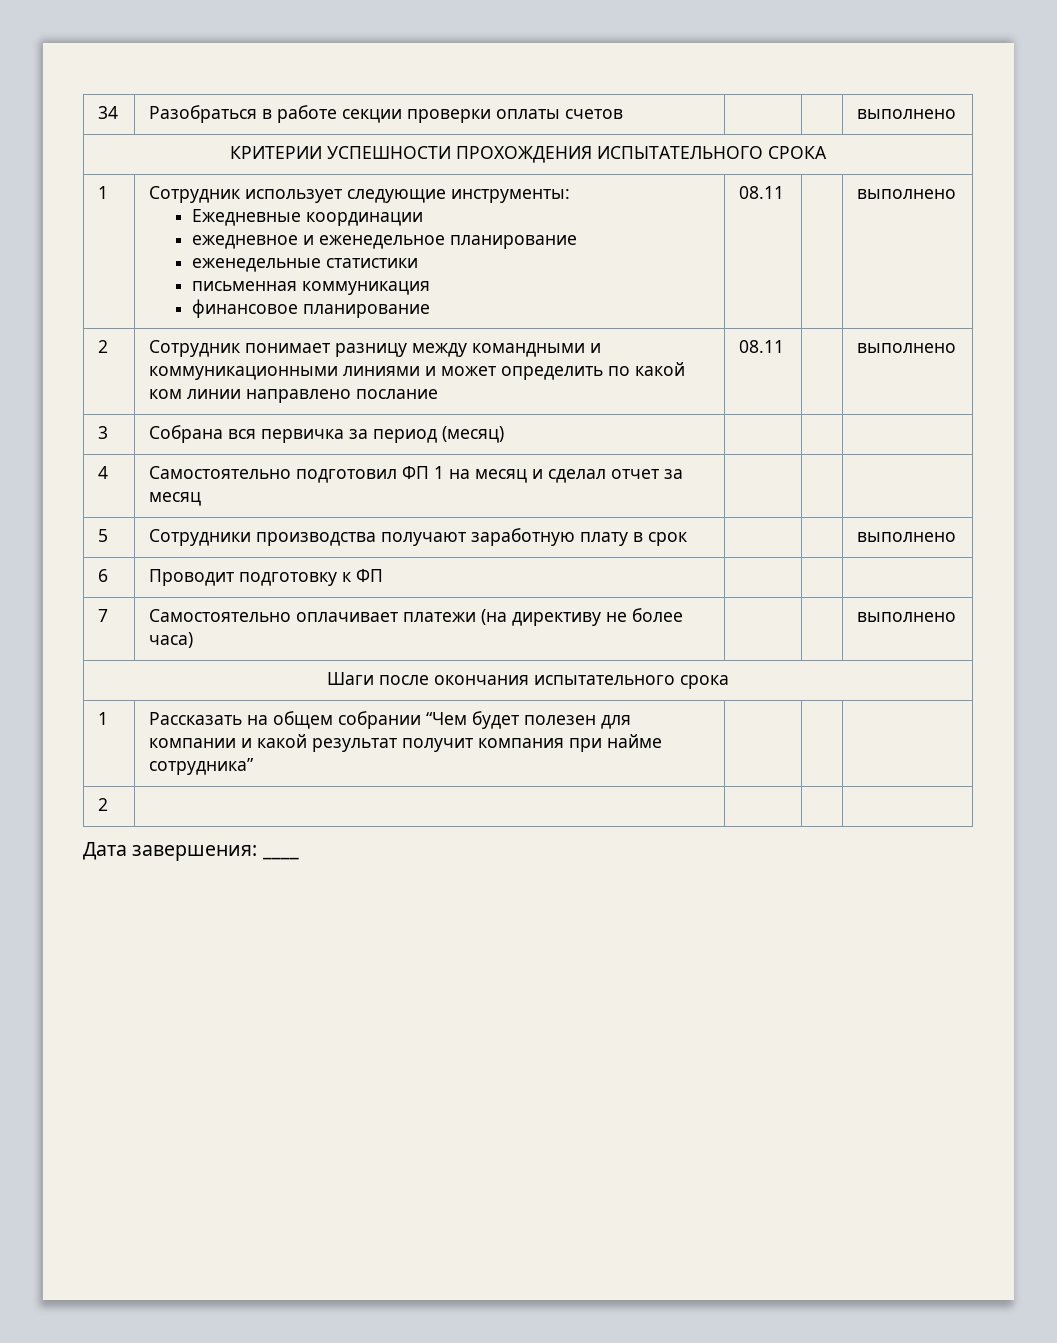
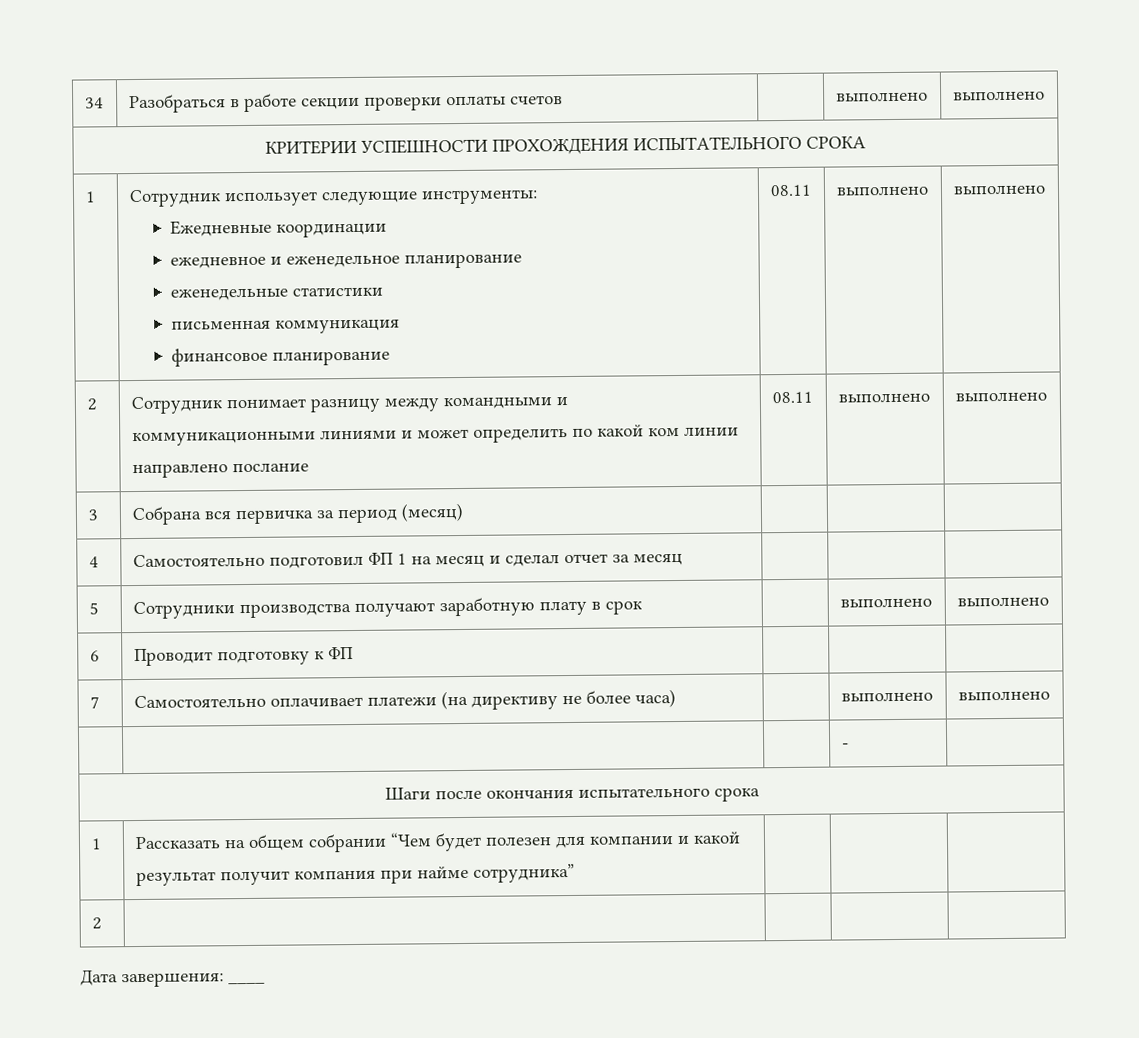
- 34 | Разобраться в работе секции проверки оплаты счетов | | | выполнено
+ 34 | Разобраться в работе секции проверки оплаты счетов | | выполнено | выполнено
  1 | Сотрудник использует следующие инструменты:
  Ежедневные координации
  ежедневное и еженедельное планирование
  еженедельные статистики
  письменная коммуникация
- финансовое планирование | 08.11 | | выполнено
+ финансовое планирование | 08.11 | выполнено | выполнено
- 2 | Сотрудник понимает разницу между командными и коммуникационными линиями и может определить по какой ком линии направлено послание | 08.11 | | выполнено
+ 2 | Сотрудник понимает разницу между командными и коммуникационными линиями и может определить по какой ком линии направлено послание | 08.11 | выполнено | выполнено
- 5 | Сотрудники производства получают заработную плату в срок | | | выполнено
+ 5 | Сотрудники производства получают заработную плату в срок | | выполнено | выполнено
- 7 | Самостоятельно оплачивает платежи (на директиву не более часа) | | | выполнено
+ 7 | Самостоятельно оплачивает платежи (на директиву не более часа) | | выполнено | выполнено
+ | | | - |

